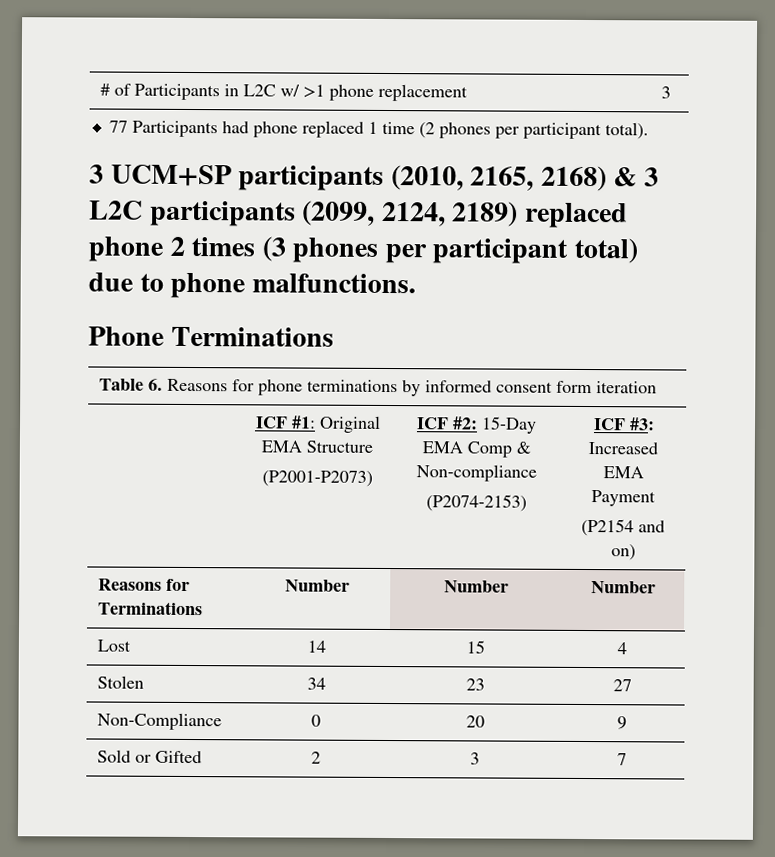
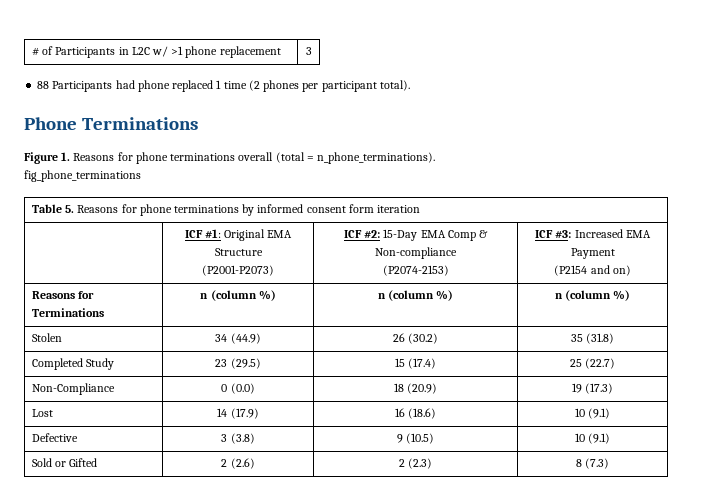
- 77 Participants had phone replaced 1 time (2 phones per participant total).
+ 88 Participants had phone replaced 1 time (2 phones per participant total).
- 3 UCM+SP participants (2010, 2165, 2168) & 3 L2C participants (2099, 2124, 2189) replaced phone 2 times (3 phones per participant total) due to phone malfunctions.
  Phone Terminations
+ Figure 1. Reasons for phone terminations overall (total = n_phone_terminations).
+ fig_phone_terminations
- Table 6. Reasons for phone terminations by informed consent form iteration
+ Table 5. Reasons for phone terminations by informed consent form iteration
- Reasons for Terminations | Number | Number | Number
- Lost | 14 | 15 | 4
- Stolen | 34 | 23 | 27
- Non-Compliance | 0 | 20 | 9
+ Reasons for Terminations | n (column %) | n (column %) | n (column %)
+ Stolen | 34 (44.9) | 26 (30.2) | 35 (31.8)
+ Completed Study | 23 (29.5) | 15 (17.4) | 25 (22.7)
+ Non-Compliance | 0 (0.0) | 18 (20.9) | 19 (17.3)
+ Lost | 14 (17.9) | 16 (18.6) | 10 (9.1)
+ Defective | 3 (3.8) | 9 (10.5) | 10 (9.1)
- Sold or Gifted | 2 | 3 | 7
+ Sold or Gifted | 2 (2.6) | 2 (2.3) | 8 (7.3)

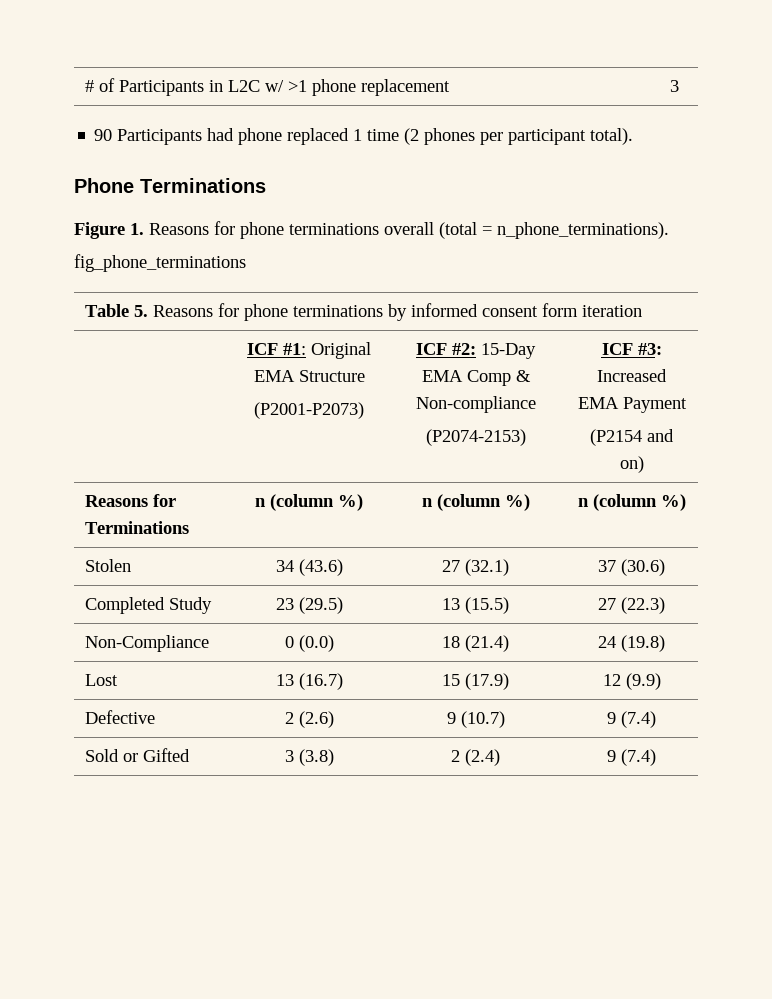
- 88 Participants had phone replaced 1 time (2 phones per participant total).
+ 90 Participants had phone replaced 1 time (2 phones per participant total).
- Stolen | 34 (44.9) | 26 (30.2) | 35 (31.8)
+ Stolen | 34 (43.6) | 27 (32.1) | 37 (30.6)
- Completed Study | 23 (29.5) | 15 (17.4) | 25 (22.7)
+ Completed Study | 23 (29.5) | 13 (15.5) | 27 (22.3)
- Non-Compliance | 0 (0.0) | 18 (20.9) | 19 (17.3)
- Lost | 14 (17.9) | 16 (18.6) | 10 (9.1)
+ Non-Compliance | 0 (0.0) | 18 (21.4) | 24 (19.8)
+ Lost | 13 (16.7) | 15 (17.9) | 12 (9.9)
- Defective | 3 (3.8) | 9 (10.5) | 10 (9.1)
+ Defective | 2 (2.6) | 9 (10.7) | 9 (7.4)
- Sold or Gifted | 2 (2.6) | 2 (2.3) | 8 (7.3)
+ Sold or Gifted | 3 (3.8) | 2 (2.4) | 9 (7.4)

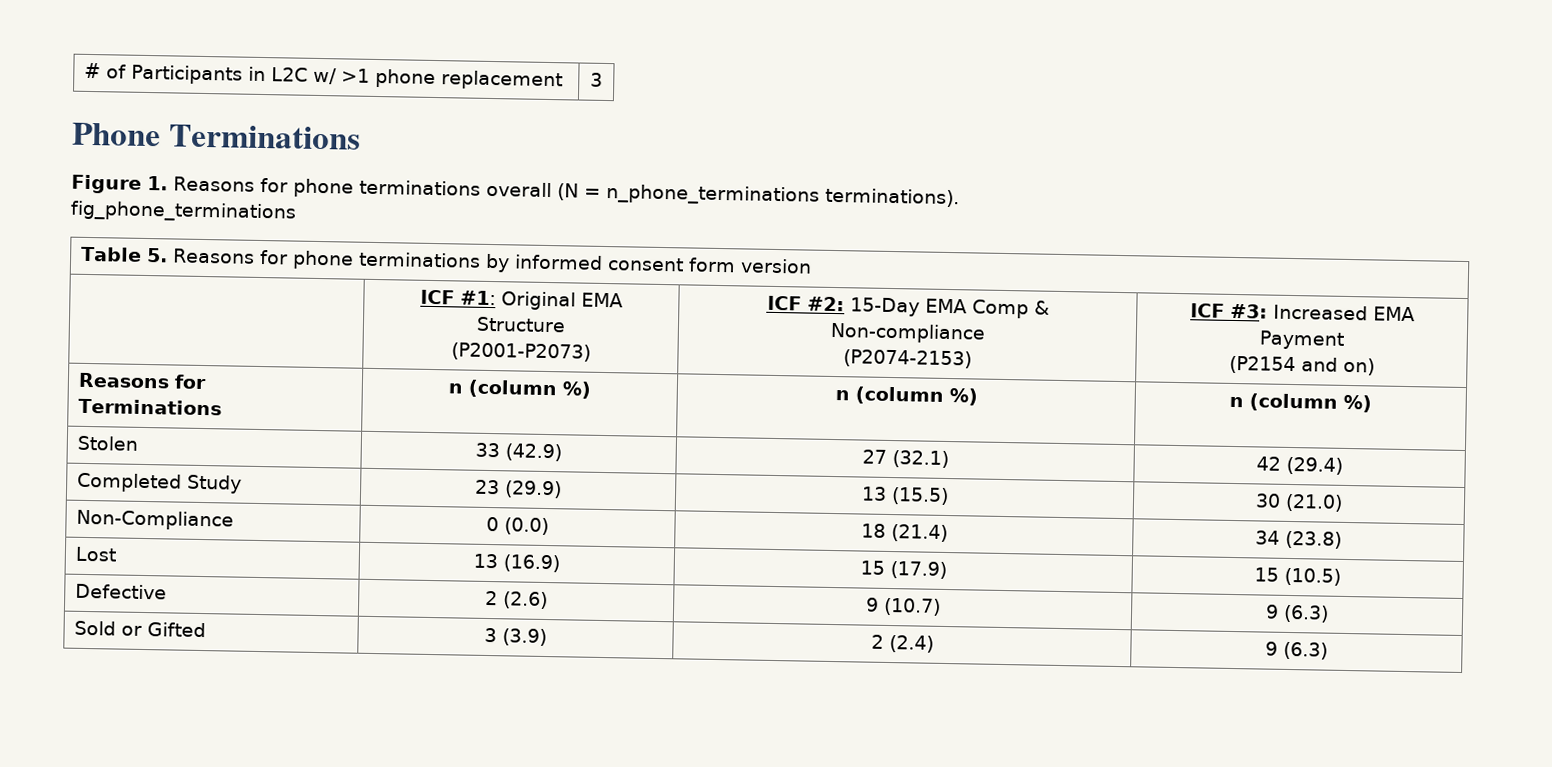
- 90 Participants had phone replaced 1 time (2 phones per participant total).
- Figure 1. Reasons for phone terminations overall (total = n_phone_terminations).
+ Figure 1. Reasons for phone terminations overall (N = n_phone_terminations terminations).
- Table 5. Reasons for phone terminations by informed consent form iteration
+ Table 5. Reasons for phone terminations by informed consent form version
- Stolen | 34 (43.6) | 27 (32.1) | 37 (30.6)
+ Stolen | 33 (42.9) | 27 (32.1) | 42 (29.4)
- Completed Study | 23 (29.5) | 13 (15.5) | 27 (22.3)
+ Completed Study | 23 (29.9) | 13 (15.5) | 30 (21.0)
- Non-Compliance | 0 (0.0) | 18 (21.4) | 24 (19.8)
+ Non-Compliance | 0 (0.0) | 18 (21.4) | 34 (23.8)
- Lost | 13 (16.7) | 15 (17.9) | 12 (9.9)
+ Lost | 13 (16.9) | 15 (17.9) | 15 (10.5)
- Defective | 2 (2.6) | 9 (10.7) | 9 (7.4)
+ Defective | 2 (2.6) | 9 (10.7) | 9 (6.3)
- Sold or Gifted | 3 (3.8) | 2 (2.4) | 9 (7.4)
+ Sold or Gifted | 3 (3.9) | 2 (2.4) | 9 (6.3)

